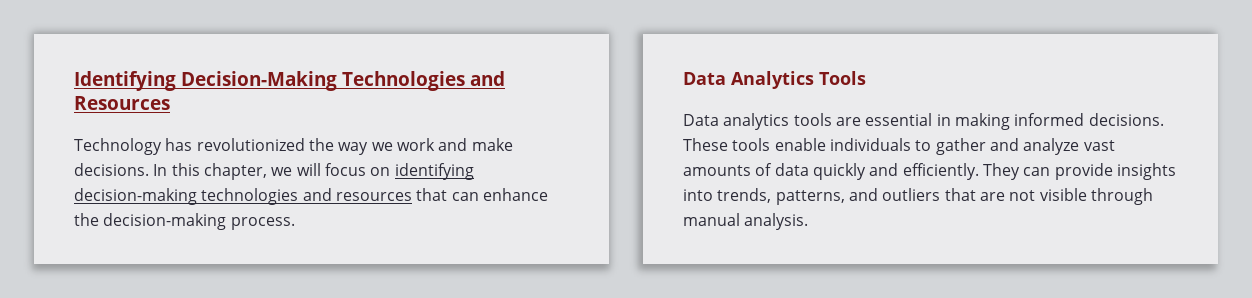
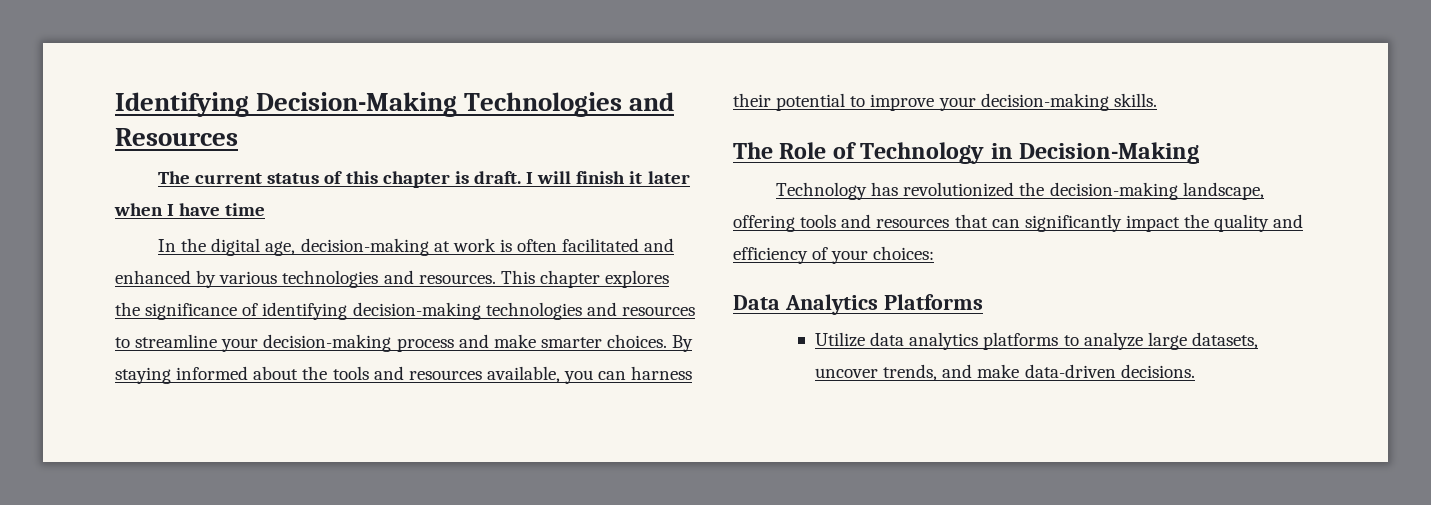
- Technology has revolutionized the way we work and make decisions. In this chapter, we will focus on identifying decision-making technologies and resources that can enhance the decision-making process.
- Data Analytics Tools
- Data analytics tools are essential in making informed decisions. These tools enable individuals to gather and analyze vast amounts of data quickly and efficiently. They can provide insights into trends, patterns, and outliers that are not visible through manual analysis.
+ The current status of this chapter is draft. I will finish it later when I have time
+ In the digital age, decision-making at work is often facilitated and enhanced by various technologies and resources. This chapter explores the significance of identifying decision-making technologies and resources to streamline your decision-making process and make smarter choices. By staying informed about the tools and resources available, you can harness their potential to improve your decision-making skills.
+ The Role of Technology in Decision-Making
+ Technology has revolutionized the decision-making landscape, offering tools and resources that can significantly impact the quality and efficiency of your choices:
+ Data Analytics Platforms
+ Utilize data analytics platforms to analyze large datasets, uncover trends, and make data-driven decisions.

